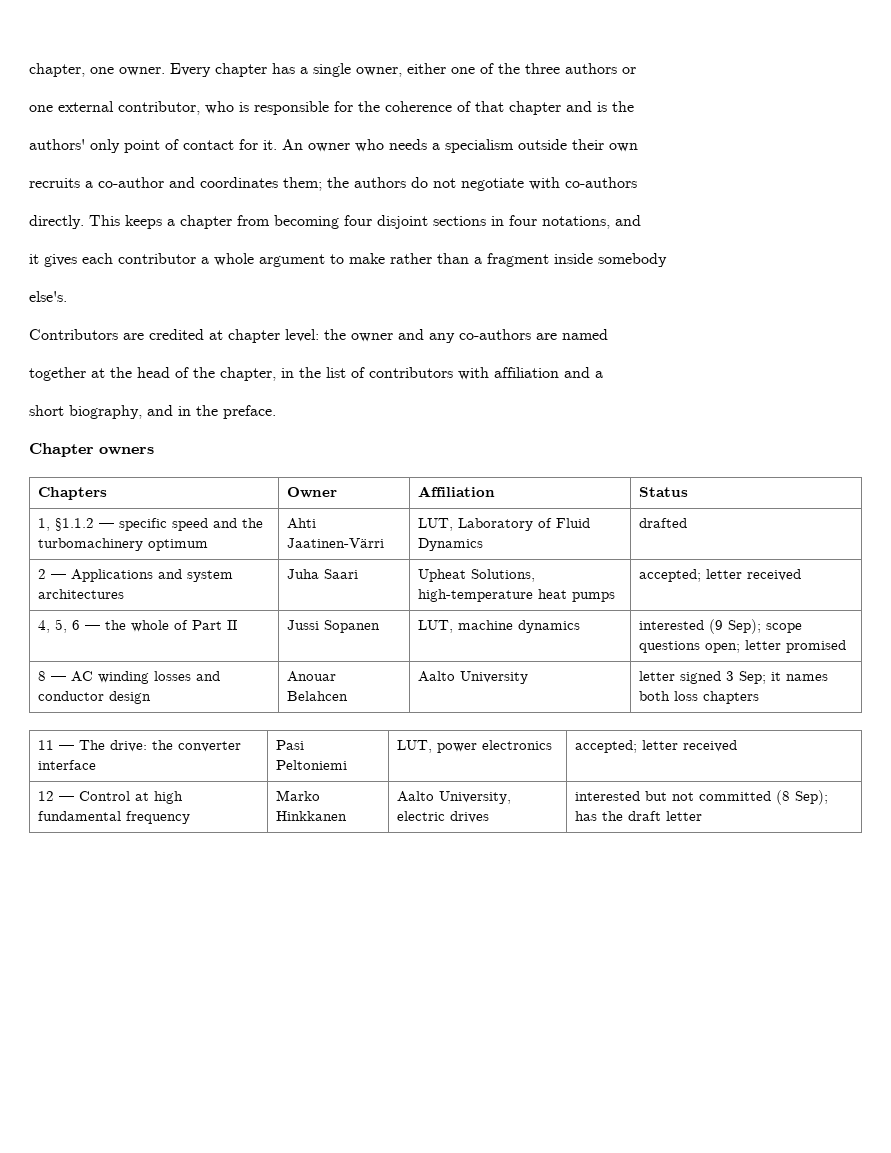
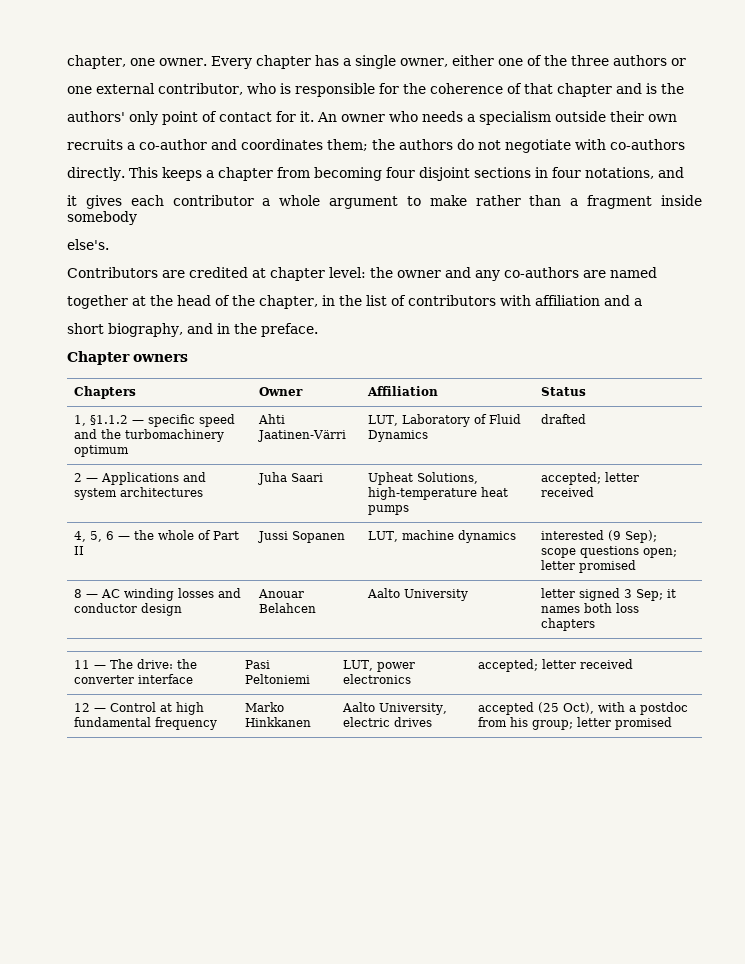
- 12 — Control at high fundamental frequency | Marko Hinkkanen | Aalto University, electric drives | interested but not committed (8 Sep); has the draft letter
+ 12 — Control at high fundamental frequency | Marko Hinkkanen | Aalto University, electric drives | accepted (25 Oct), with a postdoc from his group; letter promised

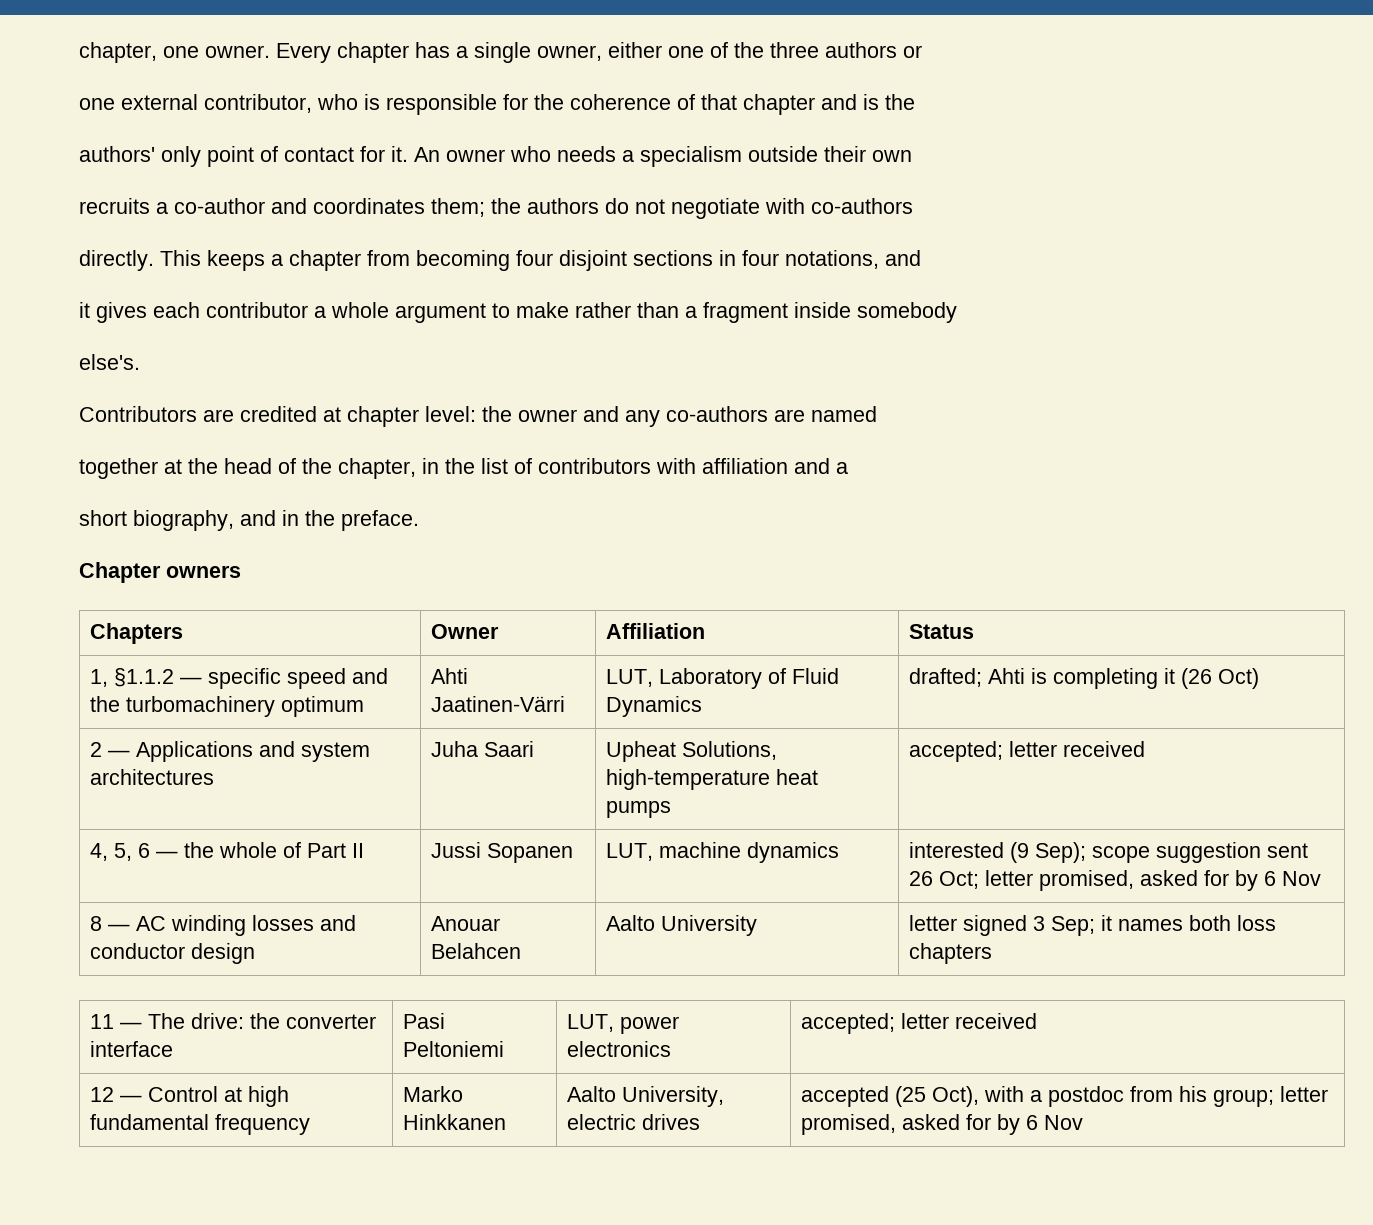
- 1, §1.1.2 — specific speed and the turbomachinery optimum | Ahti Jaatinen-Värri | LUT, Laboratory of Fluid Dynamics | drafted
+ 1, §1.1.2 — specific speed and the turbomachinery optimum | Ahti Jaatinen-Värri | LUT, Laboratory of Fluid Dynamics | drafted; Ahti is completing it (26 Oct)
- 4, 5, 6 — the whole of Part II | Jussi Sopanen | LUT, machine dynamics | interested (9 Sep); scope questions open; letter promised
+ 4, 5, 6 — the whole of Part II | Jussi Sopanen | LUT, machine dynamics | interested (9 Sep); scope suggestion sent 26 Oct; letter promised, asked for by 6 Nov
- 12 — Control at high fundamental frequency | Marko Hinkkanen | Aalto University, electric drives | accepted (25 Oct), with a postdoc from his group; letter promised
+ 12 — Control at high fundamental frequency | Marko Hinkkanen | Aalto University, electric drives | accepted (25 Oct), with a postdoc from his group; letter promised, asked for by 6 Nov

